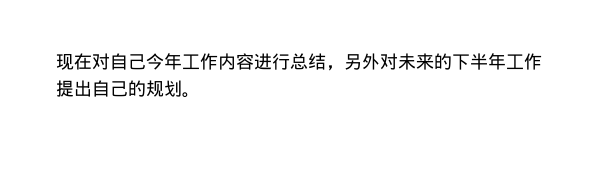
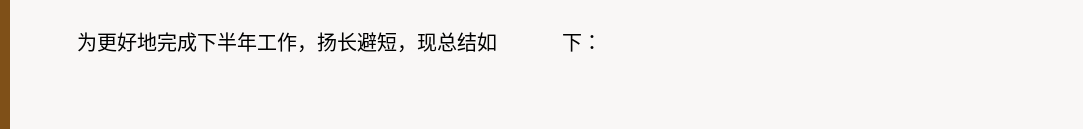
- 现在对自己今年工作内容进行总结，另外对未来的下半年工作提出自己的规划。
+ 为更好地完成下半年工作，扬长避短，现总结如下：

